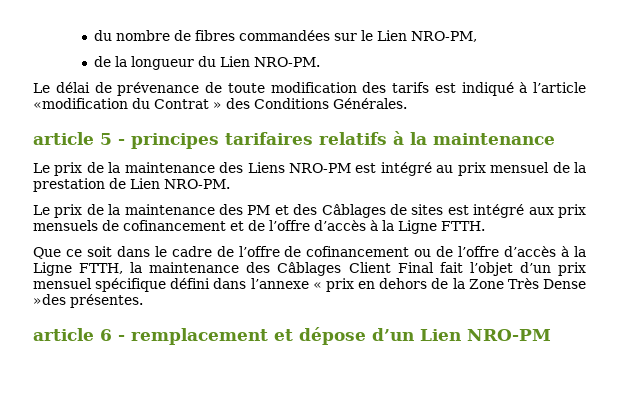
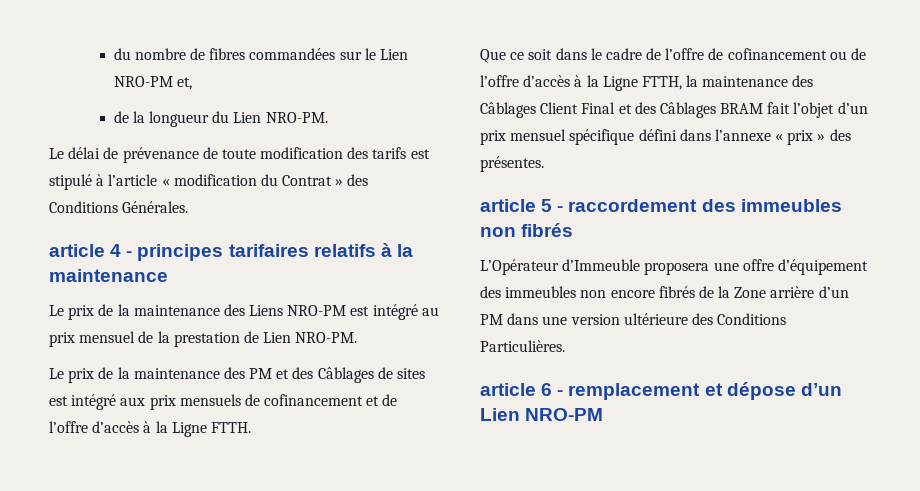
- du nombre de fibres commandées sur le Lien NRO-PM,
+ du nombre de fibres commandées sur le Lien NRO-PM et,
- Le délai de prévenance de toute modification des tarifs est indiqué à l’article «modification du Contrat » des Conditions Générales.
+ Le délai de prévenance de toute modification des tarifs est stipulé à l’article « modification du Contrat » des Conditions Générales.
- article 5 - principes tarifaires relatifs à la maintenance
+ article 4 - principes tarifaires relatifs à la maintenance
- Que ce soit dans le cadre de l’offre de cofinancement ou de l’offre d’accès à la Ligne FTTH, la maintenance des Câblages Client Final fait l’objet d’un prix mensuel spécifique défini dans l’annexe « prix en dehors de la Zone Très Dense »des présentes.
+ Que ce soit dans le cadre de l’offre de cofinancement ou de l’offre d’accès à la Ligne FTTH, la maintenance des Câblages Client Final et des Câblages BRAM fait l’objet d’un prix mensuel spécifique défini dans l’annexe « prix » des présentes.
+ article 5 - raccordement des immeubles non fibrés
+ L’Opérateur d’Immeuble proposera une offre d’équipement des immeubles non encore fibrés de la Zone arrière d’un PM dans une version ultérieure des Conditions Particulières.

